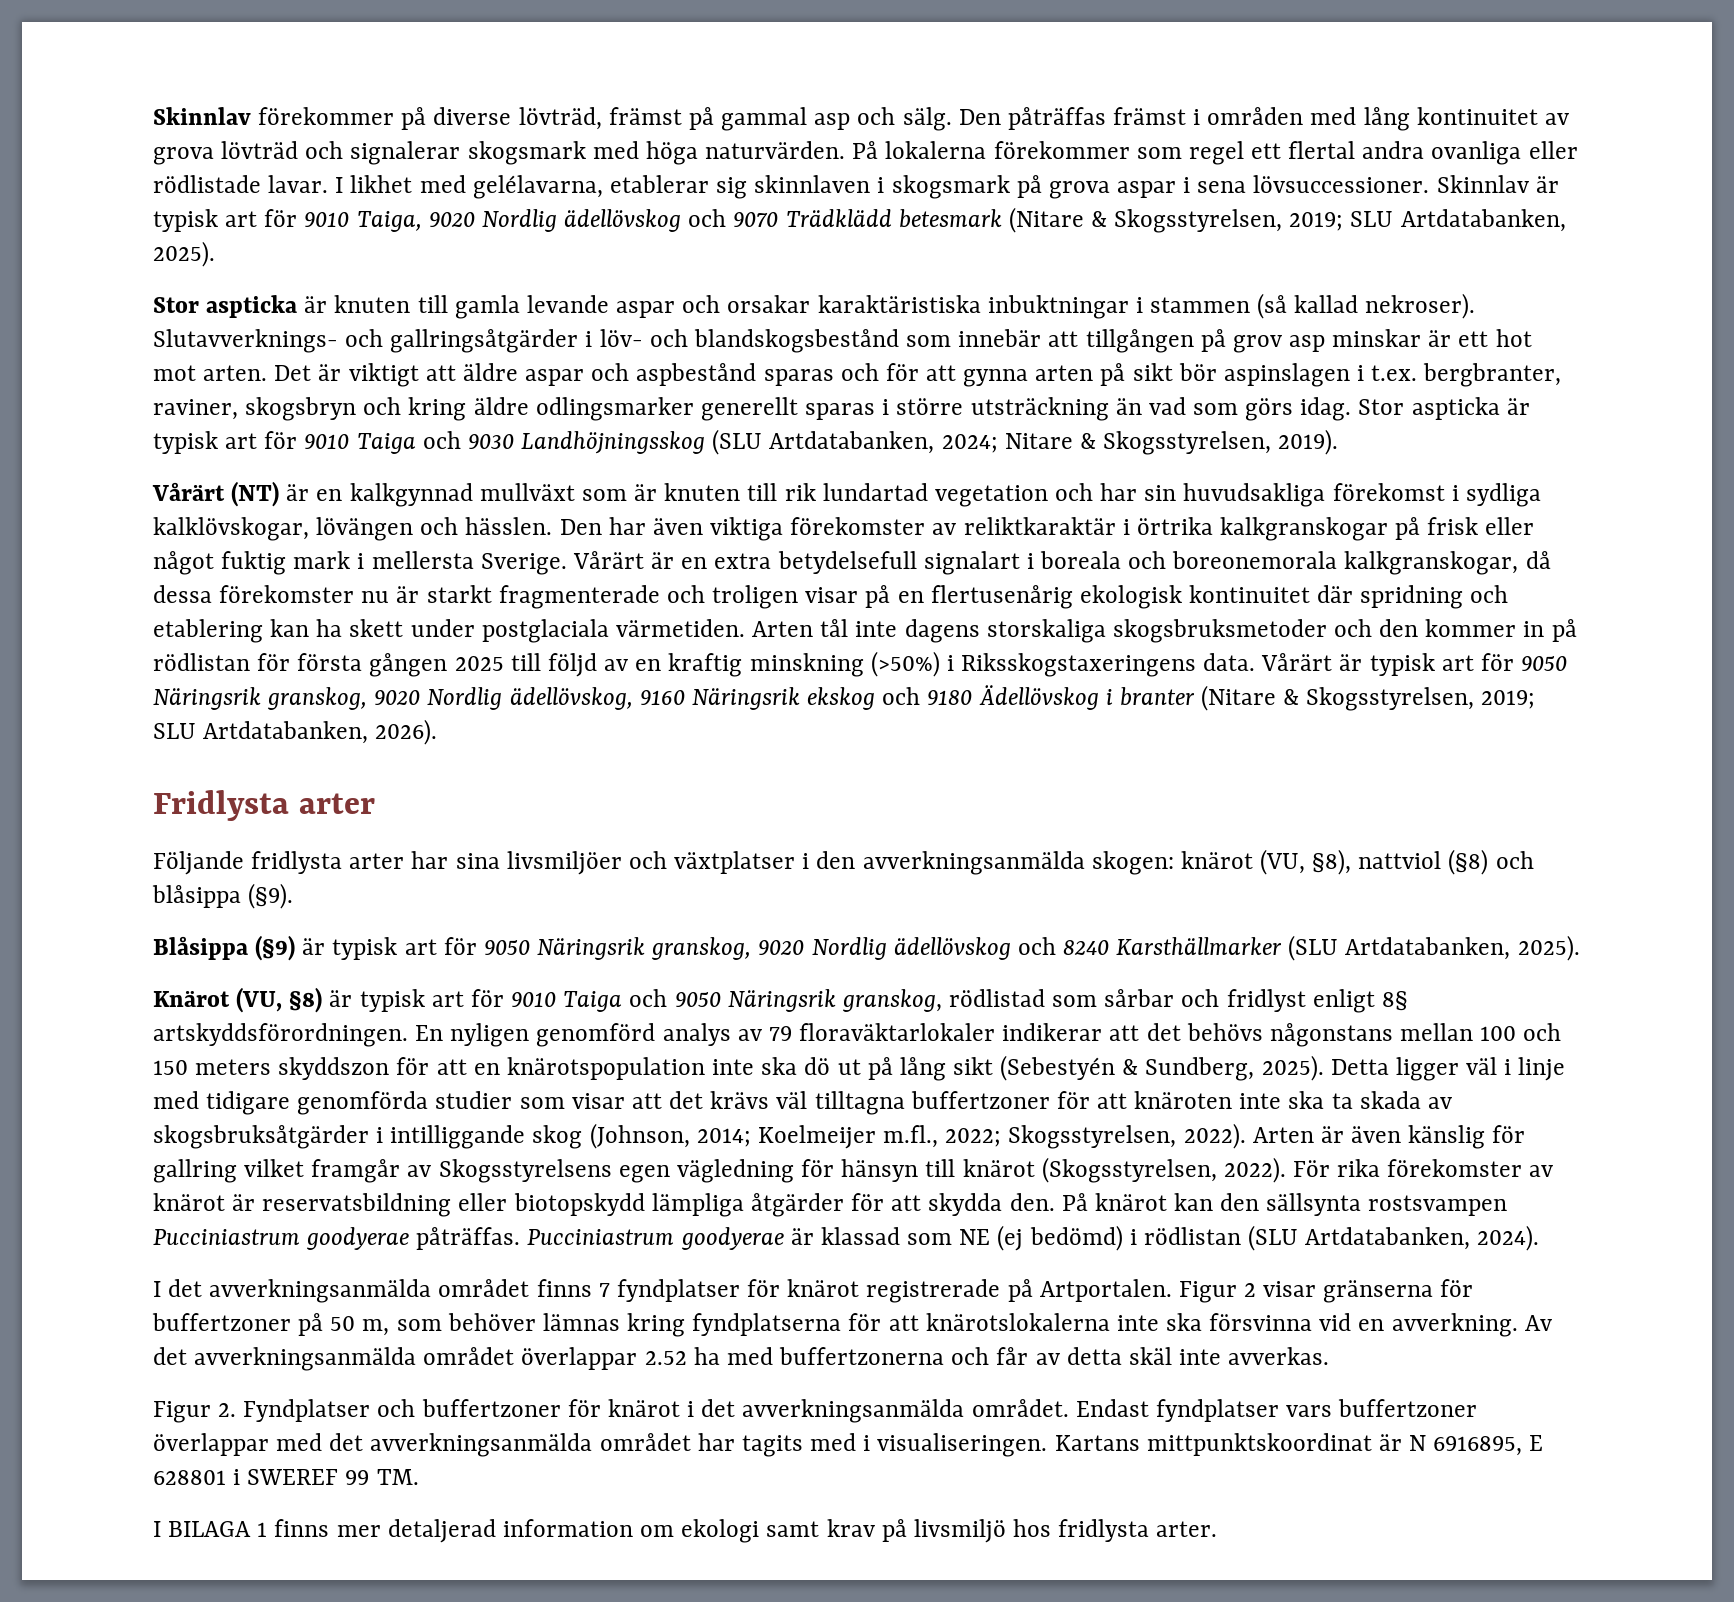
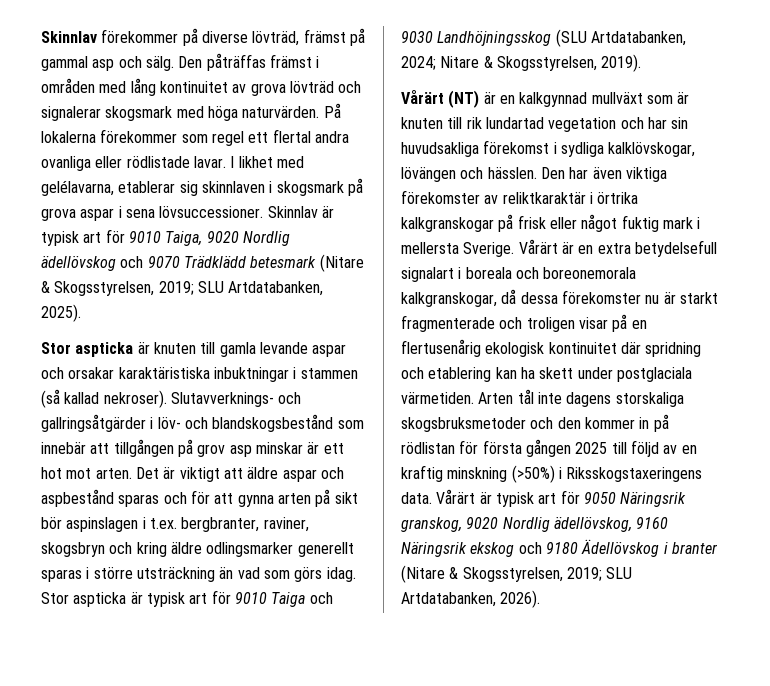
- Fridlysta arter
- Följande fridlysta arter har sina livsmiljöer och växtplatser i den avverkningsanmälda skogen: knärot (VU, §8), nattviol (§8) och blåsippa (§9).
- Blåsippa (§9) är typisk art för 9050 Näringsrik granskog, 9020 Nordlig ädellövskog och 8240 Karsthällmarker (SLU Artdatabanken, 2025).
- Knärot (VU, §8) är typisk art för 9010 Taiga och 9050 Näringsrik granskog, rödlistad som sårbar och fridlyst enligt 8§ artskyddsförordningen. En nyligen genomförd analys av 79 floraväktarlokaler indikerar att det behövs någonstans mellan 100 och 150 meters skyddszon för att en knärotspopulation inte ska dö ut på lång sikt (Sebestyén & Sundberg, 2025). Detta ligger väl i linje med tidigare genomförda studier som visar att det krävs väl tilltagna buffertzoner för att knäroten inte ska ta skada av skogsbruksåtgärder i intilliggande skog (Johnson, 2014; Koelmeijer m.fl., 2022; Skogsstyrelsen, 2022). Arten är även känslig för gallring vilket framgår av Skogsstyrelsens egen vägledning för hänsyn till knärot (Skogsstyrelsen, 2022). För rika förekomster av knärot är reservatsbildning eller biotopskydd lämpliga åtgärder för att skydda den. På knärot kan den sällsynta rostsvampen Pucciniastrum goodyerae påträffas. Pucciniastrum goodyerae är klassad som NE (ej bedömd) i rödlistan (SLU Artdatabanken, 2024).
- I det avverkningsanmälda området finns 7 fyndplatser för knärot registrerade på Artportalen. Figur 2 visar gränserna för buffertzoner på 50 m, som behöver lämnas kring fyndplatserna för att knärotslokalerna inte ska försvinna vid en avverkning. Av det avverkningsanmälda området överlappar 2.52 ha med buffertzonerna och får av detta skäl inte avverkas.
- Figur 2. Fyndplatser och buffertzoner för knärot i det avverkningsanmälda området. Endast fyndplatser vars buffertzoner överlappar med det avverkningsanmälda området har tagits med i visualiseringen. Kartans mittpunktskoordinat är N 6916895, E 628801 i SWEREF 99 TM.
- I BILAGA 1 finns mer detaljerad information om ekologi samt krav på livsmiljö hos fridlysta arter.

